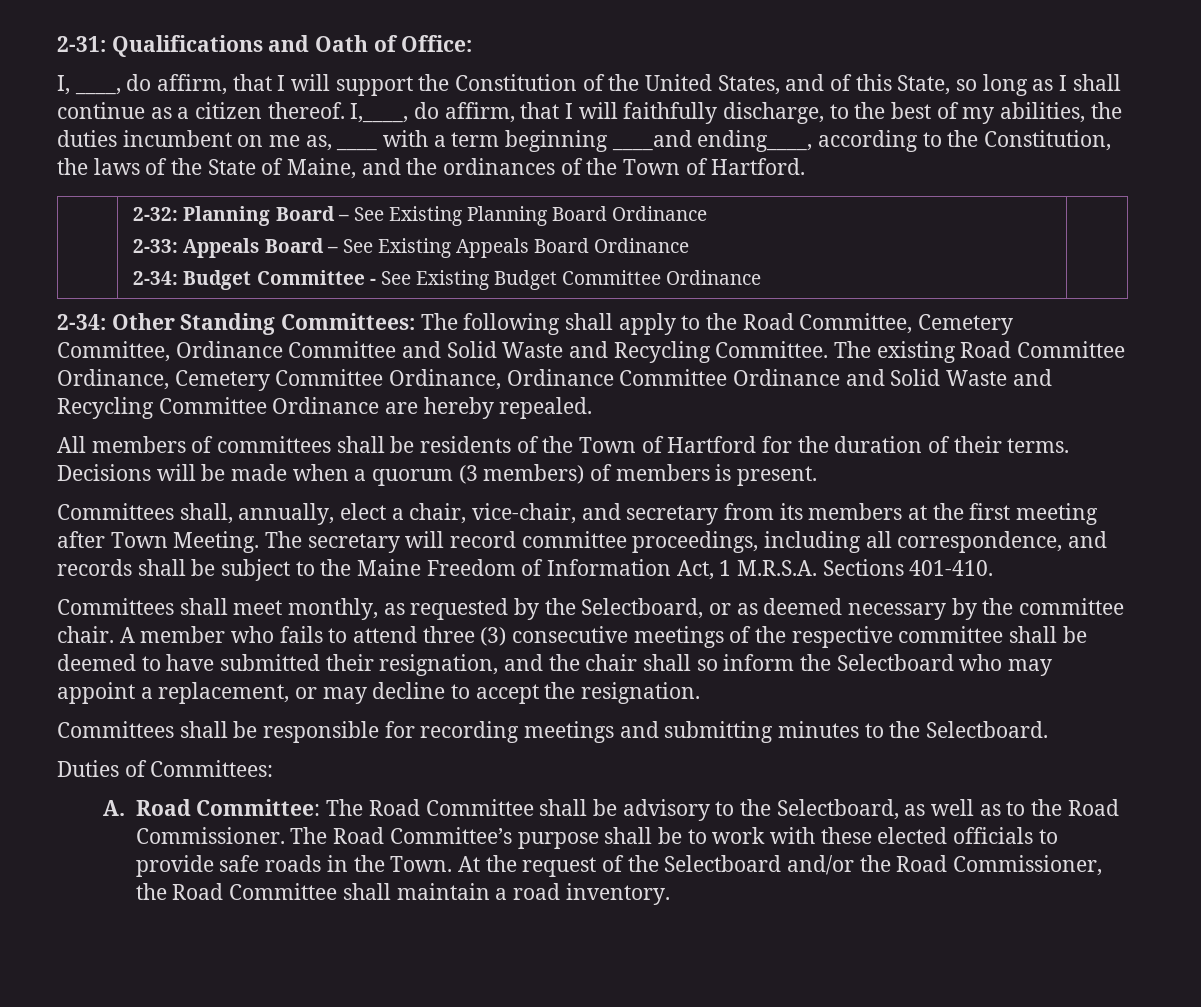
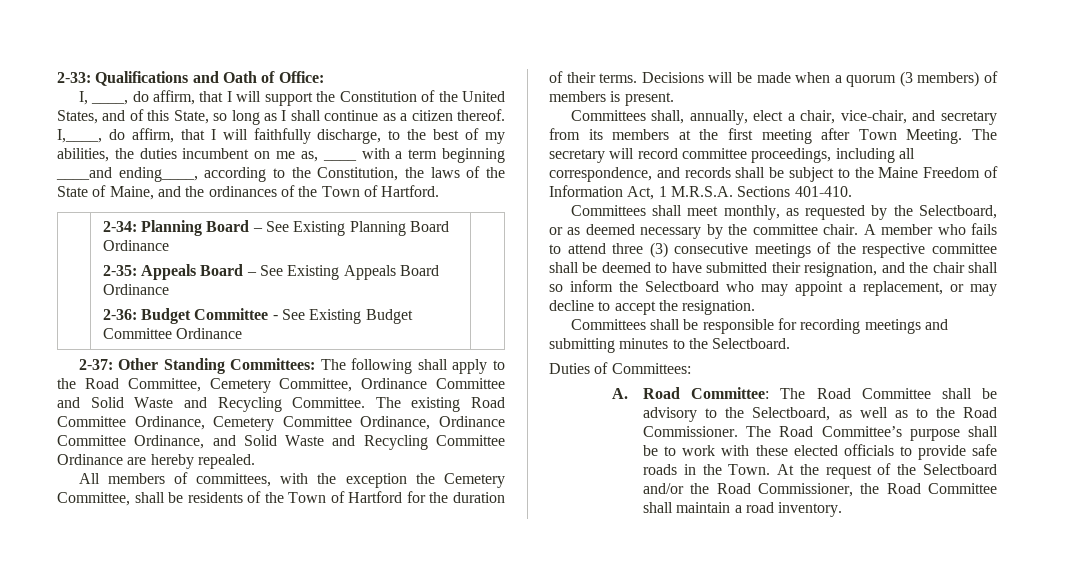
- 2-31: Qualifications and Oath of Office:
+ 2-33: Qualifications and Oath of Office:
- | 2-32: Planning Board – See Existing Planning Board Ordinance
- 2-33: Appeals Board – See Existing Appeals Board Ordinance
- 2-34: Budget Committee - See Existing Budget Committee Ordinance |
+ | 2-34: Planning Board – See Existing Planning Board Ordinance
+ 2-35: Appeals Board – See Existing Appeals Board Ordinance
+ 2-36: Budget Committee - See Existing Budget Committee Ordinance |
- 2-34: Other Standing Committees: The following shall apply to the Road Committee, Cemetery Committee, Ordinance Committee and Solid Waste and Recycling Committee.
+ 2-37: Other Standing Committees: The following shall apply to the Road Committee, Cemetery Committee, Ordinance Committee and Solid Waste and Recycling Committee.
- The existing Road Committee Ordinance, Cemetery Committee Ordinance, Ordinance Committee Ordinance and Solid Waste and Recycling Committee Ordinance are hereby repealed.
+ The existing Road Committee Ordinance, Cemetery Committee Ordinance, Ordinance Committee Ordinance, and Solid Waste and Recycling Committee Ordinance are hereby repealed.
- All members of committees shall be residents of the Town of Hartford for the duration of their terms.
+ All members of committees, with the exception the Cemetery Committee, shall be residents of the Town of Hartford for the duration of their terms.

